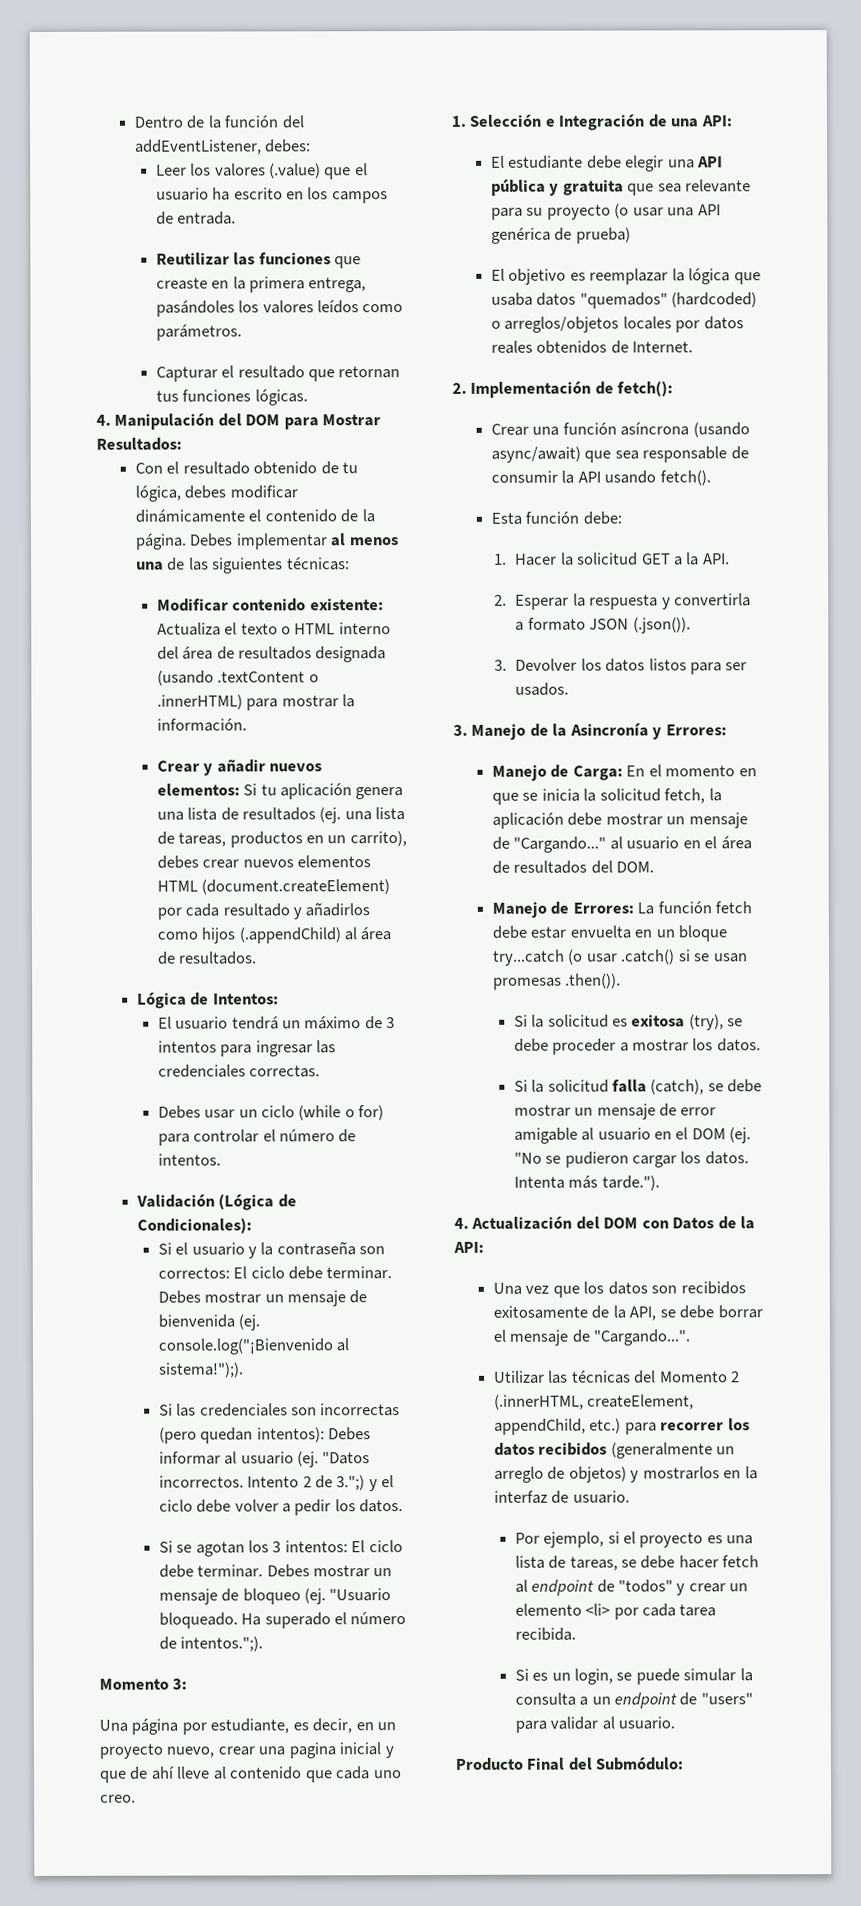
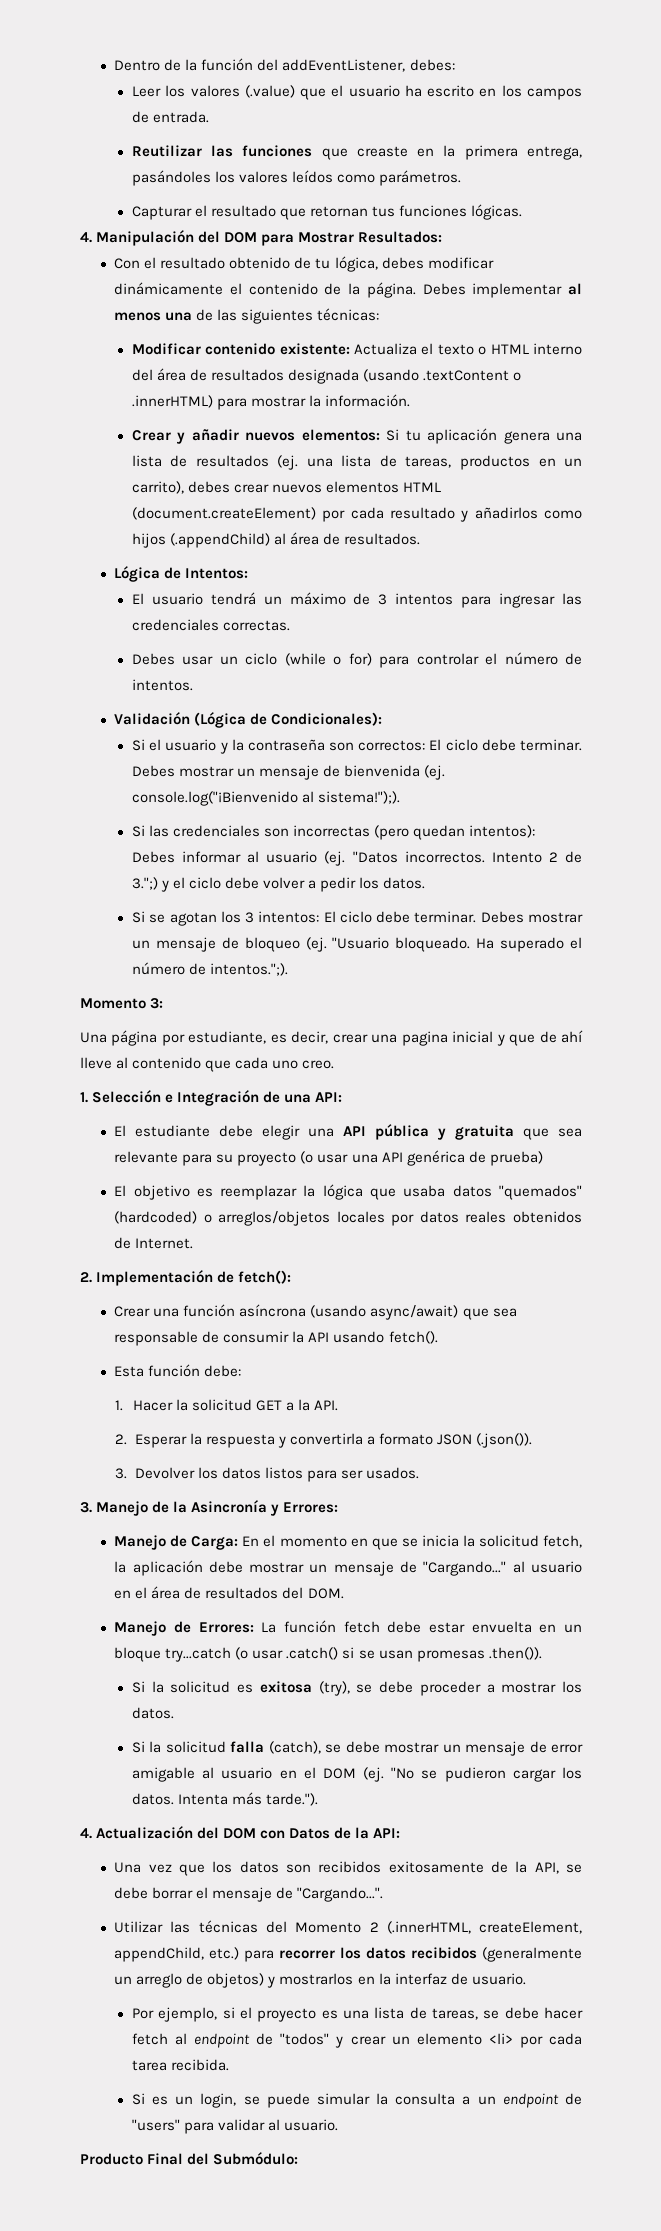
- Una página por estudiante, es decir, en un proyecto nuevo, crear una pagina inicial y que de ahí lleve al contenido que cada uno creo.
+ Una página por estudiante, es decir, crear una pagina inicial y que de ahí lleve al contenido que cada uno creo.

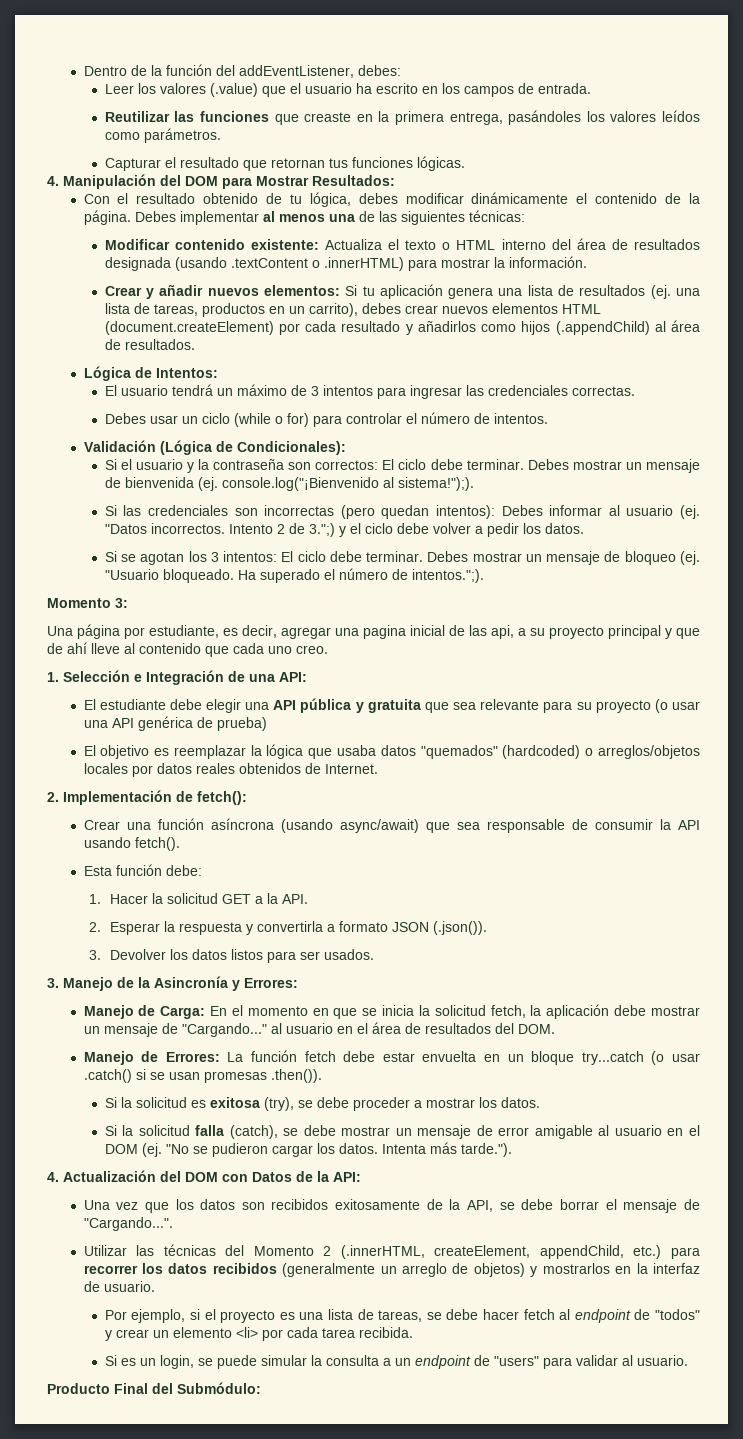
- Una página por estudiante, es decir, crear una pagina inicial y que de ahí lleve al contenido que cada uno creo.
+ Una página por estudiante, es decir, agregar una pagina inicial de las api, a su proyecto principal y que de ahí lleve al contenido que cada uno creo.

